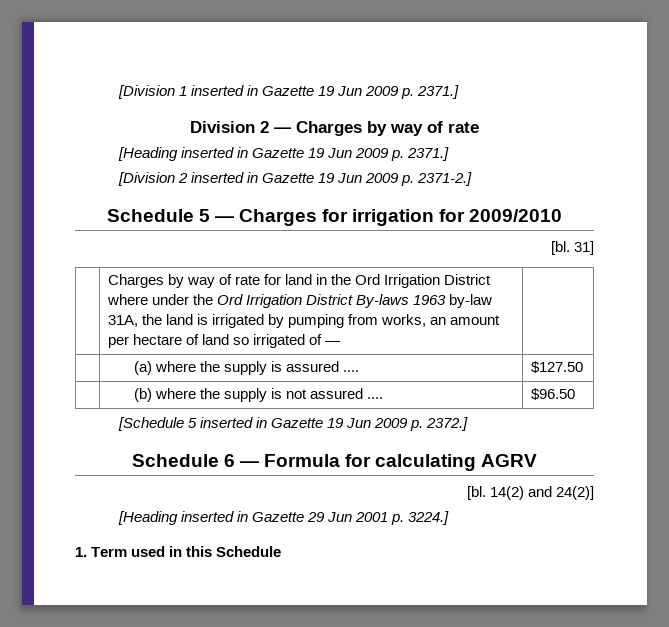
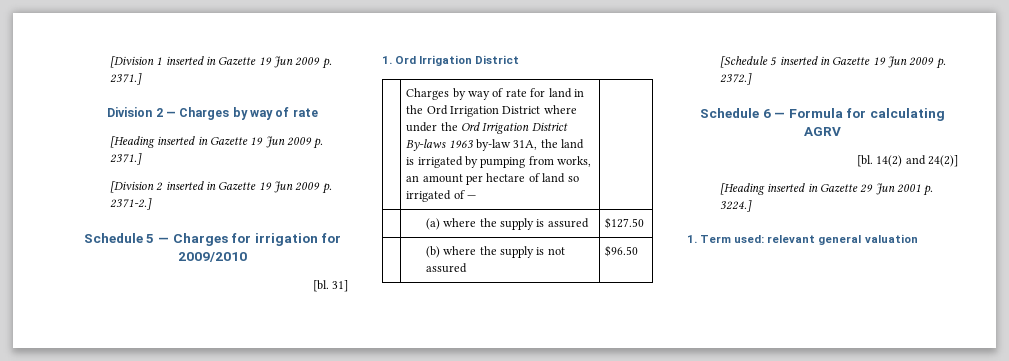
+ 1. Ord Irrigation District
- | (a) where the supply is assured .... | $127.50
+ | (a) where the supply is assured | $127.50
- | (b) where the supply is not assured .... | $96.50
+ | (b) where the supply is not assured | $96.50
- 1. Term used in this Schedule
+ 1. Term used: relevant general valuation

